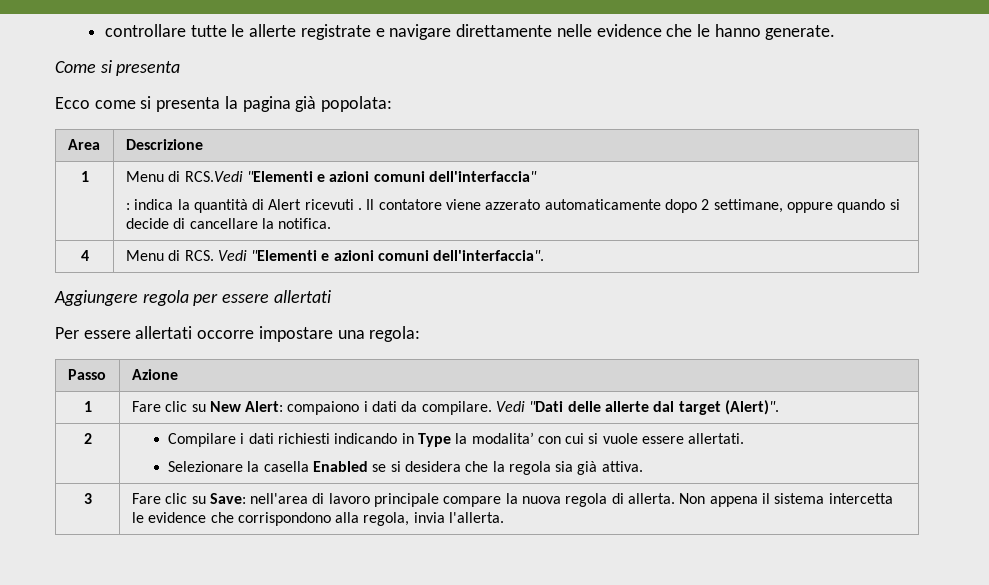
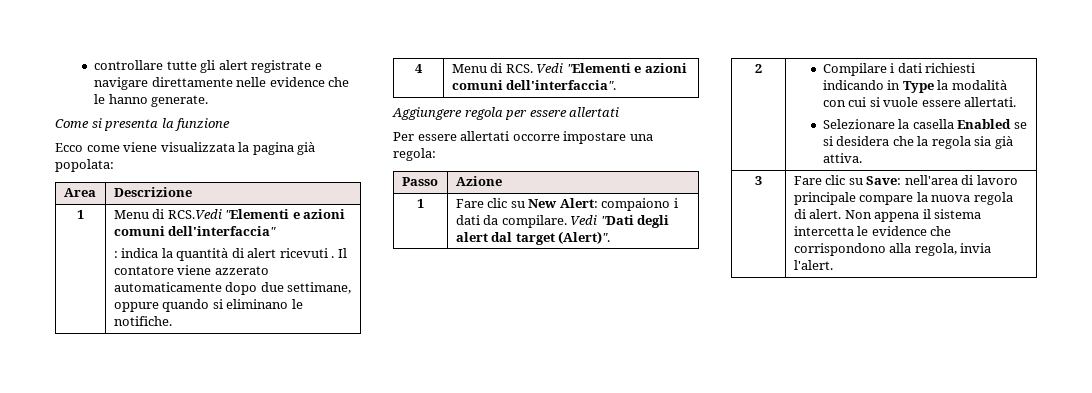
- controllare tutte le allerte registrate e navigare direttamente nelle evidence che le hanno generate.
+ controllare tutte gli alert registrate e navigare direttamente nelle evidence che le hanno generate.
- Come si presenta
+ Come si presenta la funzione
- Ecco come si presenta la pagina già popolata:
+ Ecco come viene visualizzata la pagina già popolata:
  1 | Menu di RCS.Vedi "Elementi e azioni comuni dell'interfaccia"
- : indica la quantità di Alert ricevuti . Il contatore viene azzerato automaticamente dopo 2 settimane, oppure quando si decide di cancellare la notifica.
+ : indica la quantità di alert ricevuti . Il contatore viene azzerato automaticamente dopo due settimane, oppure quando si eliminano le notifiche.
- 1 | Fare clic su New Alert: compaiono i dati da compilare. Vedi "Dati delle allerte dal target (Alert)".
+ 1 | Fare clic su New Alert: compaiono i dati da compilare. Vedi "Dati degli alert dal target (Alert)".
- 2 | Compilare i dati richiesti indicando in Type la modalita’ con cui si vuole essere allertati.
+ 2 | Compilare i dati richiesti indicando in Type la modalità con cui si vuole essere allertati.
- 3 | Fare clic su Save: nell'area di lavoro principale compare la nuova regola di allerta. Non appena il sistema intercetta le evidence che corrispondono alla regola, invia l'allerta.
+ 3 | Fare clic su Save: nell'area di lavoro principale compare la nuova regola di alert. Non appena il sistema intercetta le evidence che corrispondono alla regola, invia l'alert.

